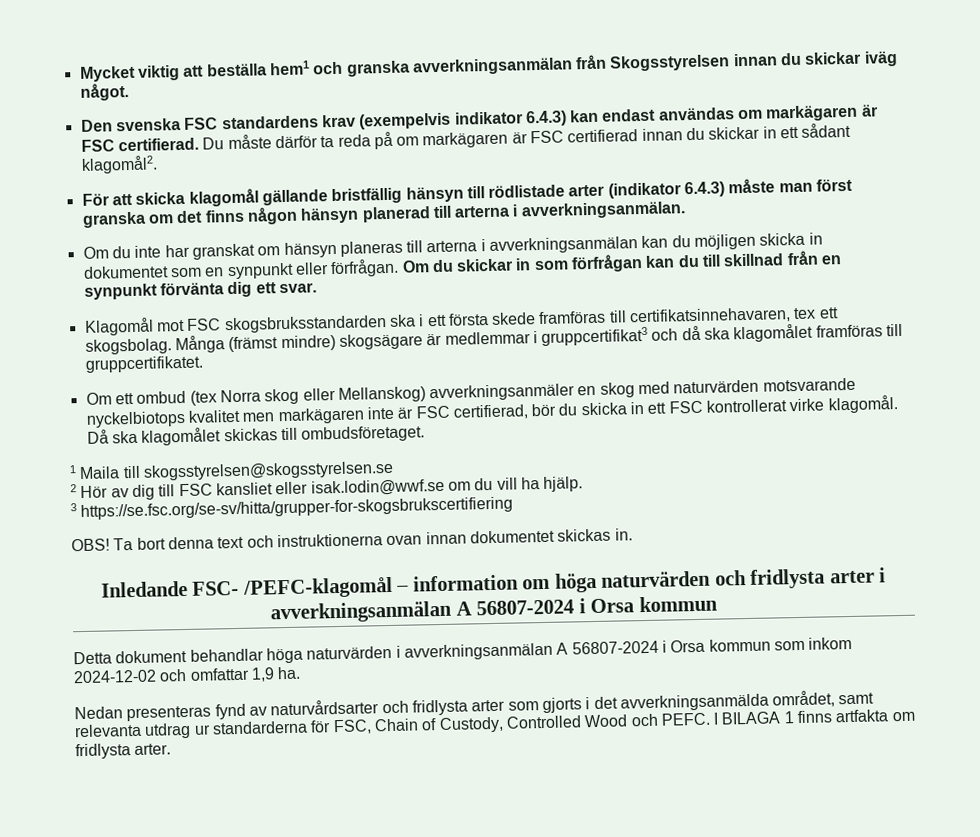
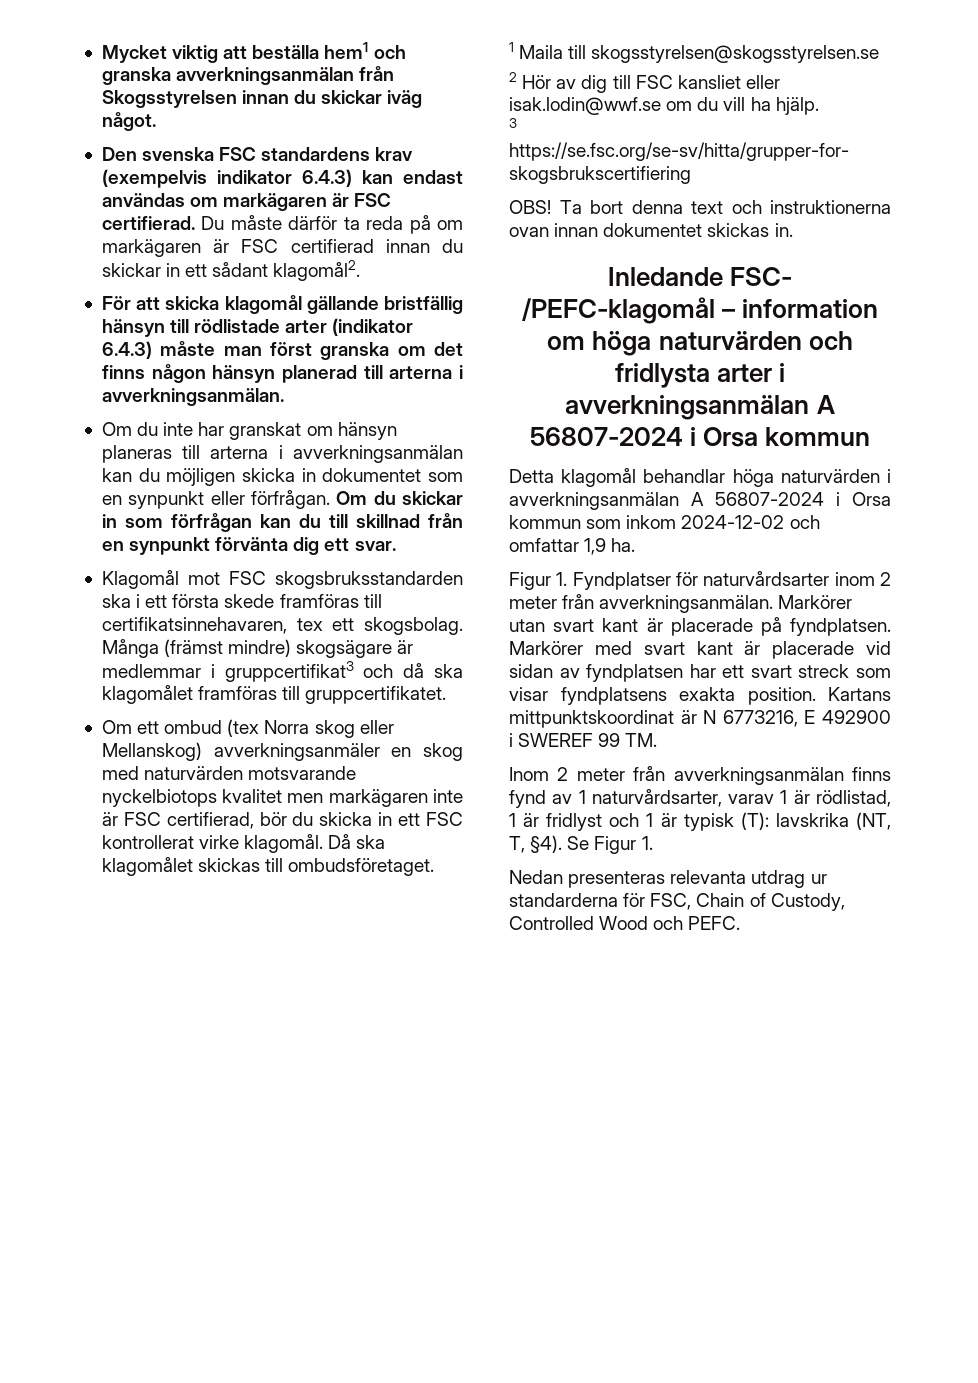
- Detta dokument behandlar höga naturvärden i avverkningsanmälan A 56807-2024 i Orsa kommun som inkom 2024-12-02 och omfattar 1,9 ha.
+ Detta klagomål behandlar höga naturvärden i avverkningsanmälan A 56807-2024 i Orsa kommun som inkom 2024-12-02 och omfattar 1,9 ha.
- Nedan presenteras fynd av naturvårdsarter och fridlysta arter som gjorts i det avverkningsanmälda området, samt relevanta utdrag ur standarderna för FSC, Chain of Custody, Controlled Wood och PEFC. I BILAGA 1 finns artfakta om fridlysta arter.
+ Figur 1. Fyndplatser för naturvårdsarter inom 2 meter från avverkningsanmälan. Markörer utan svart kant är placerade på fyndplatsen. Markörer med svart kant är placerade vid sidan av fyndplatsen har ett svart streck som visar fyndplatsens exakta position. Kartans mittpunktskoordinat är N 6773216, E 492900 i SWEREF 99 TM.
+ Inom 2 meter från avverkningsanmälan finns fynd av 1 naturvårdsarter, varav 1 är rödlistad, 1 är fridlyst och 1 är typisk (T): lavskrika (NT, T, §4). Se Figur 1.
+ Nedan presenteras relevanta utdrag ur standarderna för FSC, Chain of Custody, Controlled Wood och PEFC.

